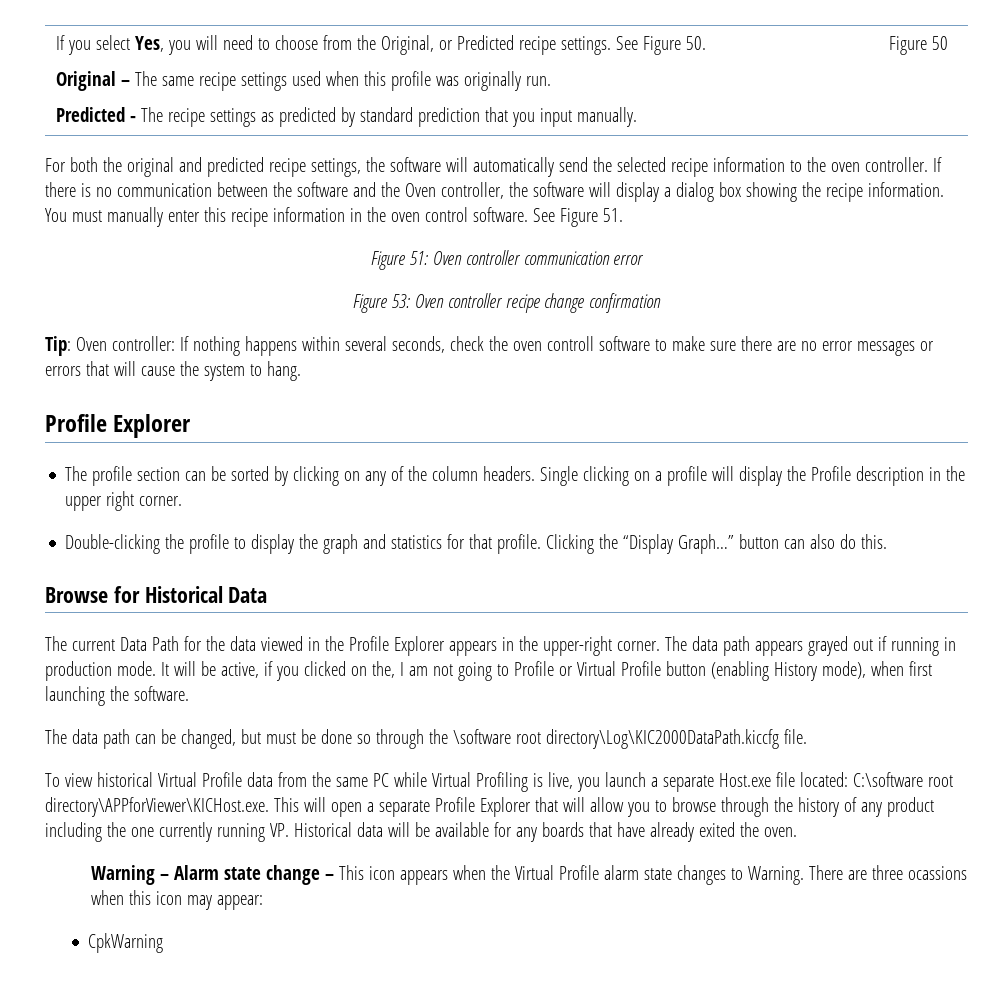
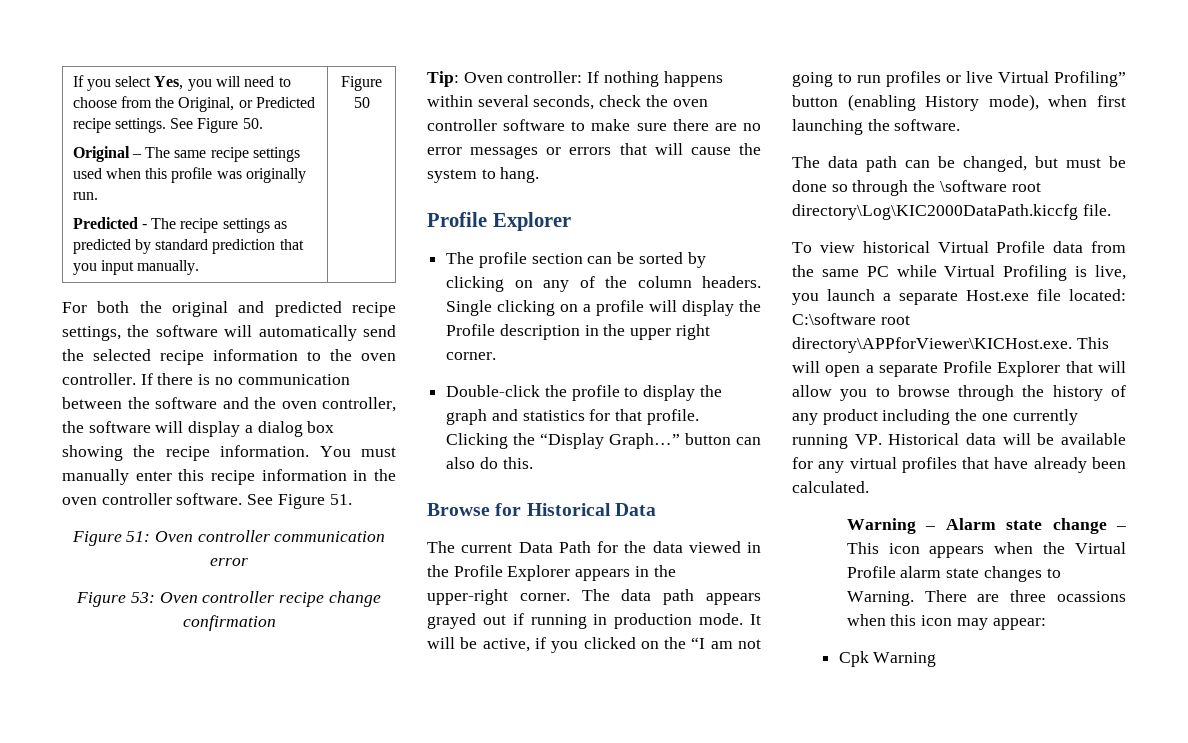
- If there is no communication between the software and the Oven controller, the software will display a dialog box showing the recipe information.
+ If there is no communication between the software and the oven controller, the software will display a dialog box showing the recipe information.
- You must manually enter this recipe information in the oven control software.
+ You must manually enter this recipe information in the oven controller software.
- Tip: Oven controller: If nothing happens within several seconds, check the oven controll software to make sure there are no error messages or errors that will cause the system to hang.
+ Tip: Oven controller: If nothing happens within several seconds, check the oven controller software to make sure there are no error messages or errors that will cause the system to hang.
- Double-clicking the profile to display the graph and statistics for that profile.
+ Double-click the profile to display the graph and statistics for that profile.
- It will be active, if you clicked on the, I am not going to Profile or Virtual Profile button (enabling History mode), when first launching the software.
+ It will be active, if you clicked on the “I am not going to run profiles or live Virtual Profiling” button (enabling History mode), when first launching the software.
- To view historical Virtual Profile data from the same PC while Virtual Profiling is live, you launch a separate Host.exe file located: C:\software root directory\APPforViewer\KICHost.exe. This will open a separate Profile Explorer that will allow you to browse through the history of any product including the one currently running VP. Historical data will be available for any boards that have already exited the oven.
+ To view historical Virtual Profile data from the same PC while Virtual Profiling is live, you launch a separate Host.exe file located: C:\software root directory\APPforViewer\KICHost.exe. This will open a separate Profile Explorer that will allow you to browse through the history of any product including the one currently running VP. Historical data will be available for any virtual profiles that have already been calculated.
- CpkWarning
+ Cpk Warning

